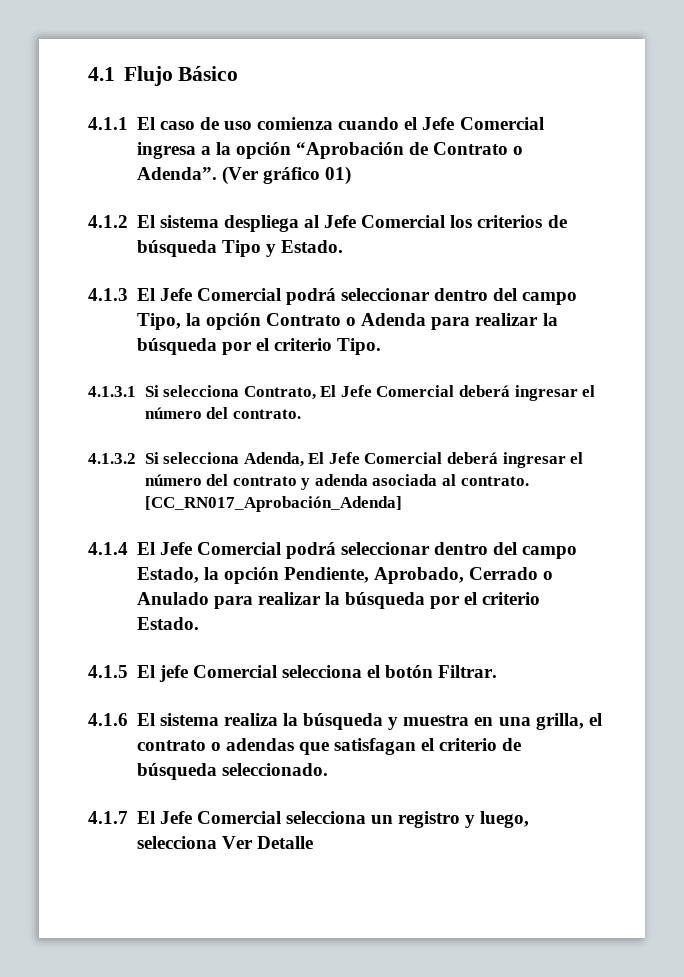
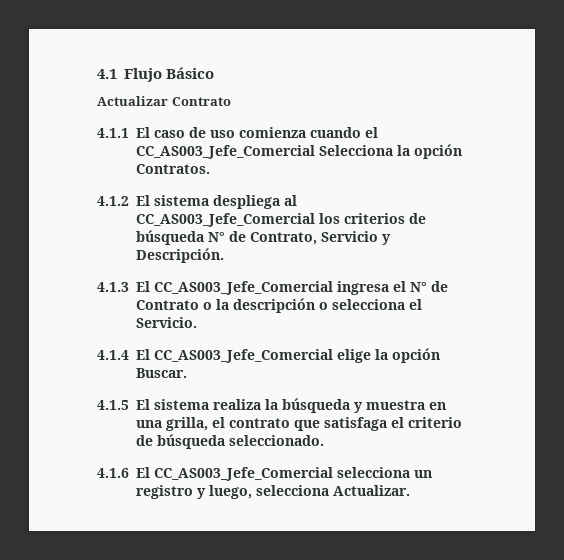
+ Actualizar Contrato
- 4.1.1 El caso de uso comienza cuando el Jefe Comercial ingresa a la opción “Aprobación de Contrato o Adenda”. (Ver gráfico 01)
+ 4.1.1 El caso de uso comienza cuando el CC_AS003_Jefe_Comercial Selecciona la opción Contratos.
- 4.1.2 El sistema despliega al Jefe Comercial los criterios de búsqueda Tipo y Estado.
- 4.1.3 El Jefe Comercial podrá seleccionar dentro del campo Tipo, la opción Contrato o Adenda para realizar la búsqueda por el criterio Tipo.
- 4.1.3.1 Si selecciona Contrato, El Jefe Comercial deberá ingresar el número del contrato.
- 4.1.3.2 Si selecciona Adenda, El Jefe Comercial deberá ingresar el número del contrato y adenda asociada al contrato. [CC_RN017_Aprobación_Adenda]
- 4.1.4 El Jefe Comercial podrá seleccionar dentro del campo Estado, la opción Pendiente, Aprobado, Cerrado o Anulado para realizar la búsqueda por el criterio Estado.
- 4.1.5 El jefe Comercial selecciona el botón Filtrar.
- 4.1.6 El sistema realiza la búsqueda y muestra en una grilla, el contrato o adendas que satisfagan el criterio de búsqueda seleccionado.
+ 4.1.2 El sistema despliega al CC_AS003_Jefe_Comercial los criterios de búsqueda N° de Contrato, Servicio y Descripción.
+ 4.1.3 El CC_AS003_Jefe_Comercial ingresa el N° de Contrato o la descripción o selecciona el Servicio.
+ 4.1.4 El CC_AS003_Jefe_Comercial elige la opción Buscar.
+ 4.1.5 El sistema realiza la búsqueda y muestra en una grilla, el contrato que satisfaga el criterio de búsqueda seleccionado.
- 4.1.7 El Jefe Comercial selecciona un registro y luego, selecciona Ver Detalle
+ 4.1.6 El CC_AS003_Jefe_Comercial selecciona un registro y luego, selecciona Actualizar.

